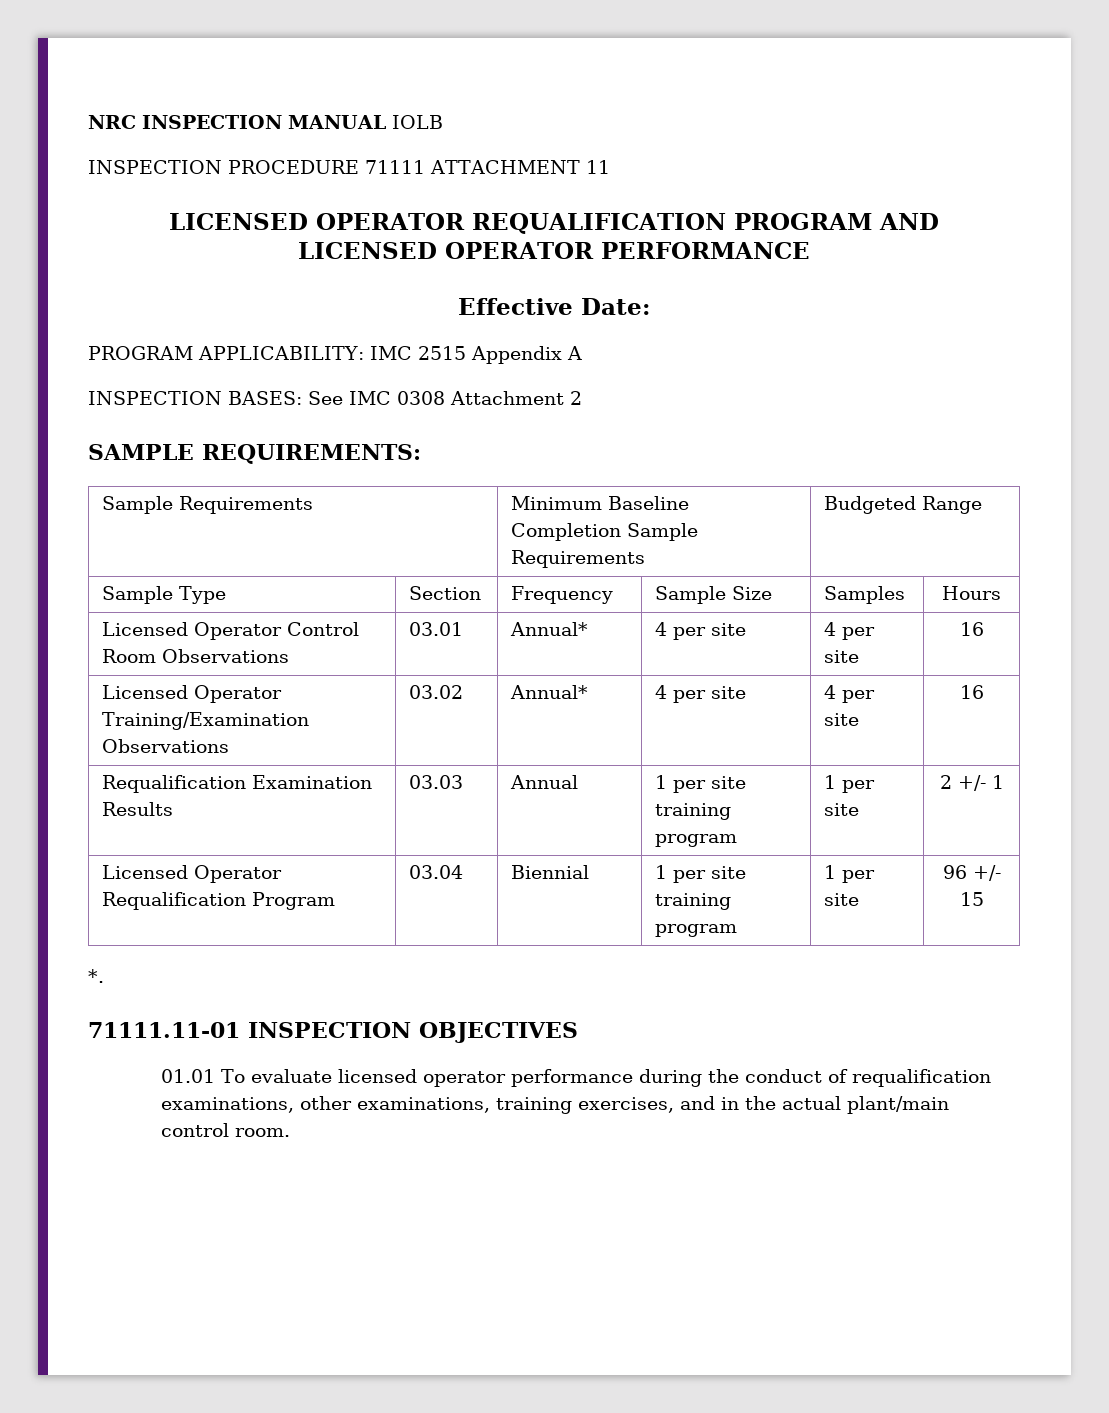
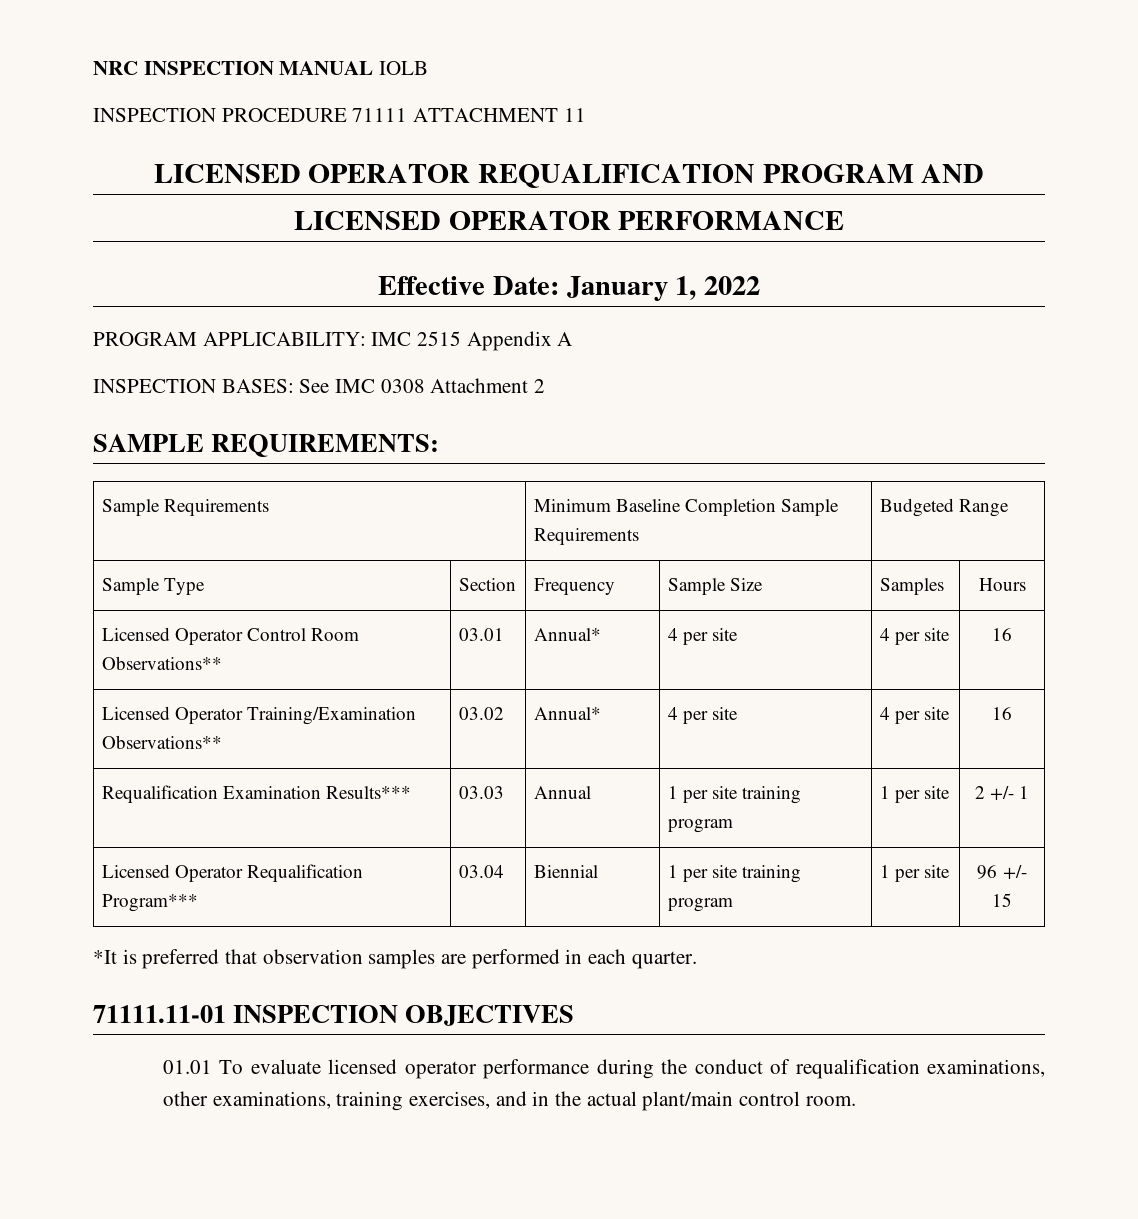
- Effective Date:
+ Effective Date: January 1, 2022
- Licensed Operator Control Room Observations | 03.01 | Annual* | 4 per site | 4 per site | 16
+ Licensed Operator Control Room Observations** | 03.01 | Annual* | 4 per site | 4 per site | 16
- Licensed Operator Training/Examination Observations | 03.02 | Annual* | 4 per site | 4 per site | 16
+ Licensed Operator Training/Examination Observations** | 03.02 | Annual* | 4 per site | 4 per site | 16
- Requalification Examination Results | 03.03 | Annual | 1 per site training program | 1 per site | 2 +/- 1
+ Requalification Examination Results*** | 03.03 | Annual | 1 per site training program | 1 per site | 2 +/- 1
- Licensed Operator Requalification Program | 03.04 | Biennial | 1 per site training program | 1 per site | 96 +/- 15
+ Licensed Operator Requalification Program*** | 03.04 | Biennial | 1 per site training program | 1 per site | 96 +/- 15
- *.
+ *It is preferred that observation samples are performed in each quarter.

